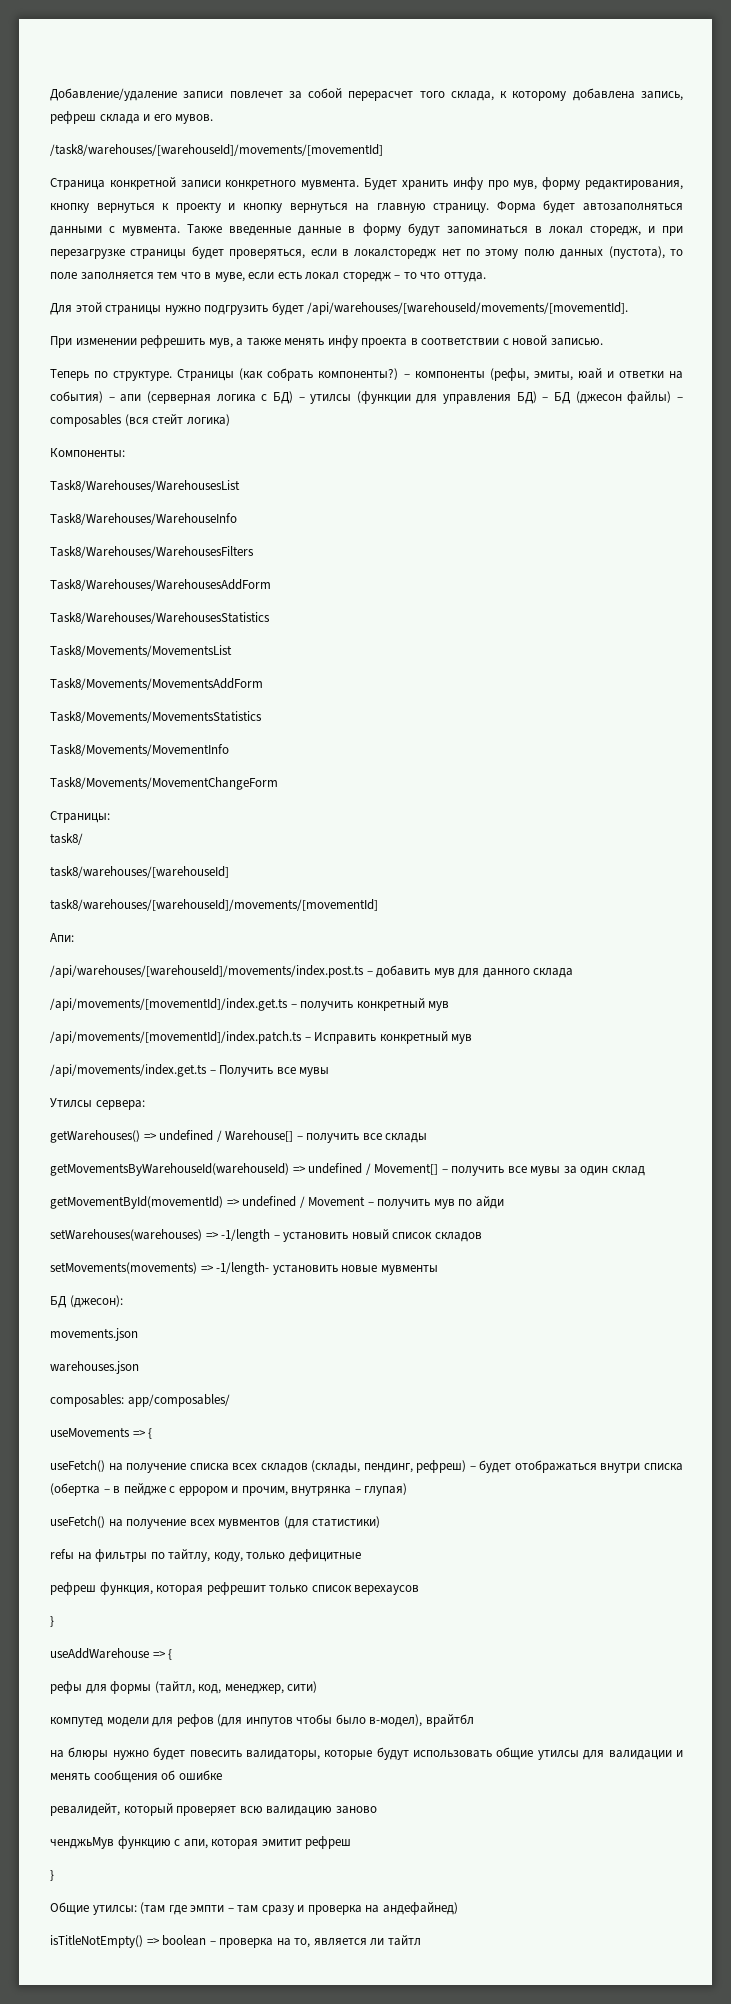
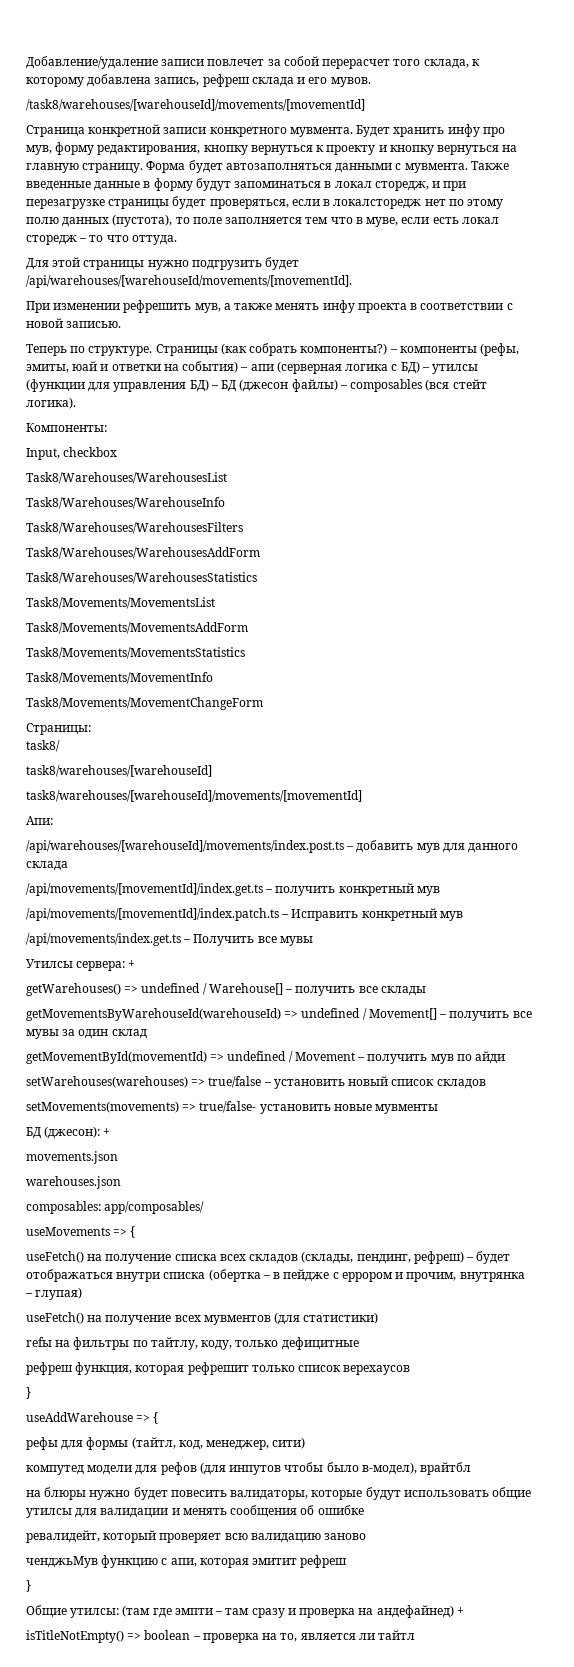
- – компоненты (рефы, эмиты, юай и ответки на события) – апи (серверная логика с БД) – утилсы (функции для управления БД) – БД (джесон файлы) – composables (вся стейт логика)
+ – компоненты (рефы, эмиты, юай и ответки на события) – апи (серверная логика с БД) – утилсы (функции для управления БД) – БД (джесон файлы) – composables (вся стейт логика).
+ Input, checkbox
- Утилсы сервера:
+ Утилсы сервера: +
- setWarehouses(warehouses) => -1/length – установить новый список складов
+ setWarehouses(warehouses) => true/false – установить новый список складов
- setMovements(movements) => -1/length- установить новые мувменты
+ setMovements(movements) => true/false- установить новые мувменты
- БД (джесон):
+ БД (джесон): +
- Общие утилсы: (там где эмпти – там сразу и проверка на андефайнед)
+ Общие утилсы: (там где эмпти – там сразу и проверка на андефайнед) +

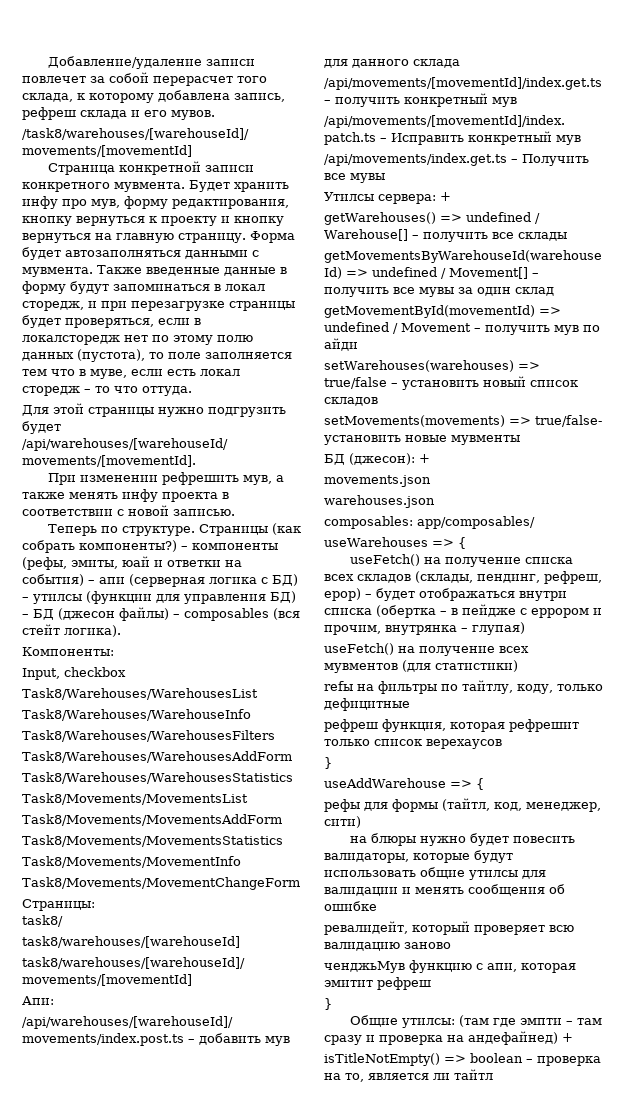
- useMovements => {
+ useWarehouses => {
- useFetch() на получение списка всех складов (склады, пендинг, рефреш) – будет отображаться внутри списка (обертка – в пейдже с еррором и прочим, внутрянка – глупая)
+ useFetch() на получение списка всех складов (склады, пендинг, рефреш, ерор) – будет отображаться внутри списка (обертка – в пейдже с еррором и прочим, внутрянка – глупая)
- компутед модели для рефов (для инпутов чтобы было в-модел), врайтбл

